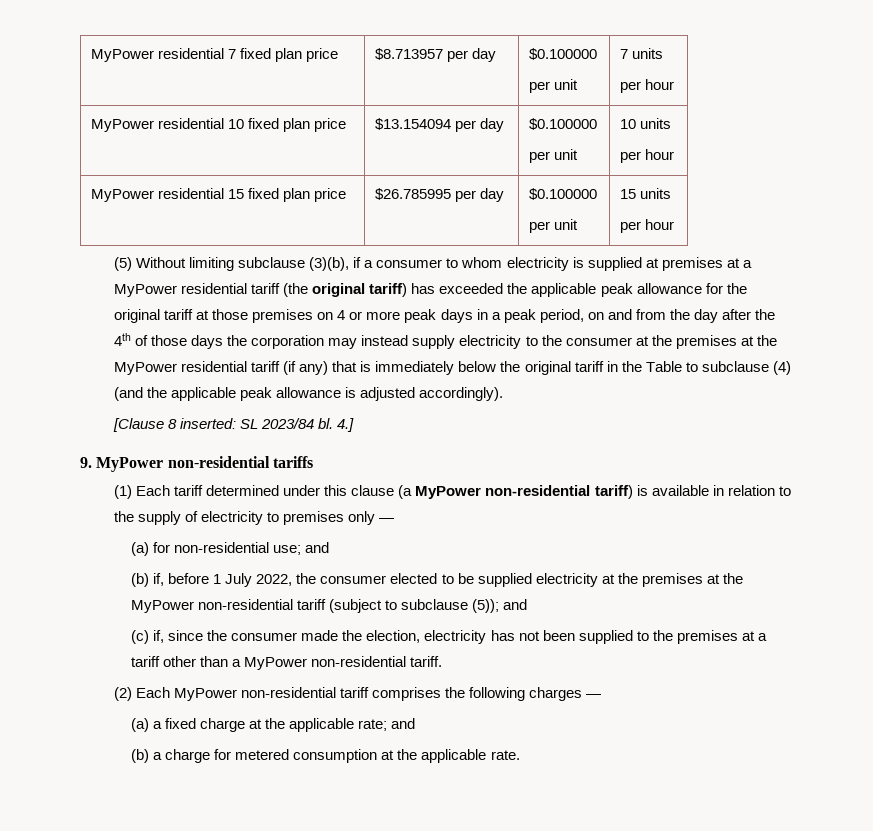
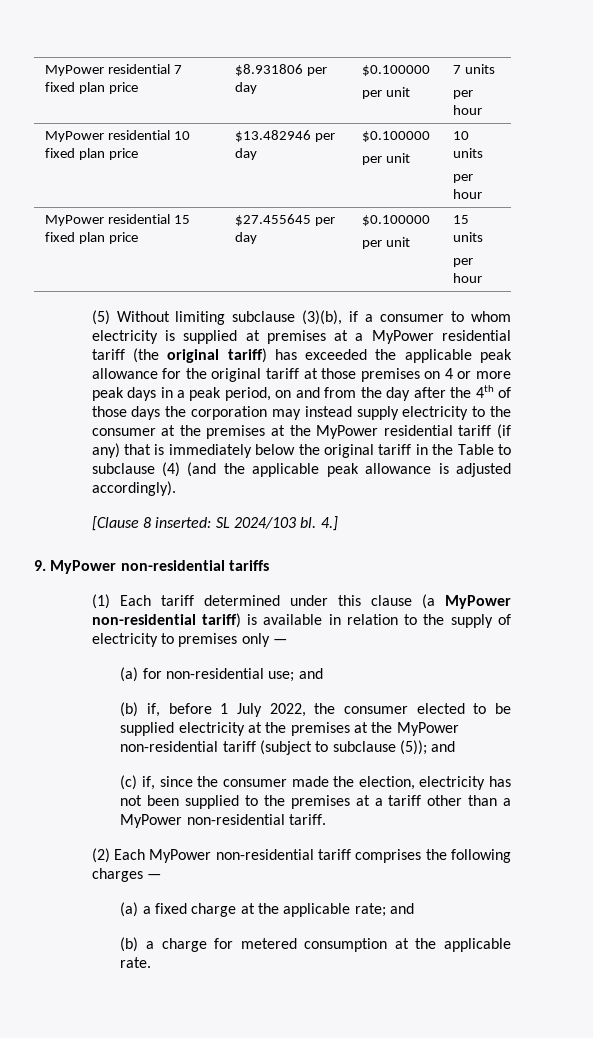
- MyPower residential 7 fixed plan price | $8.713957 per day | $0.100000
+ MyPower residential 7 fixed plan price | $8.931806 per day | $0.100000
- MyPower residential 10 fixed plan price | $13.154094 per day | $0.100000
+ MyPower residential 10 fixed plan price | $13.482946 per day | $0.100000
- MyPower residential 15 fixed plan price | $26.785995 per day | $0.100000
+ MyPower residential 15 fixed plan price | $27.455645 per day | $0.100000
- [Clause 8 inserted: SL 2023/84 bl.
+ [Clause 8 inserted: SL 2024/103 bl.

